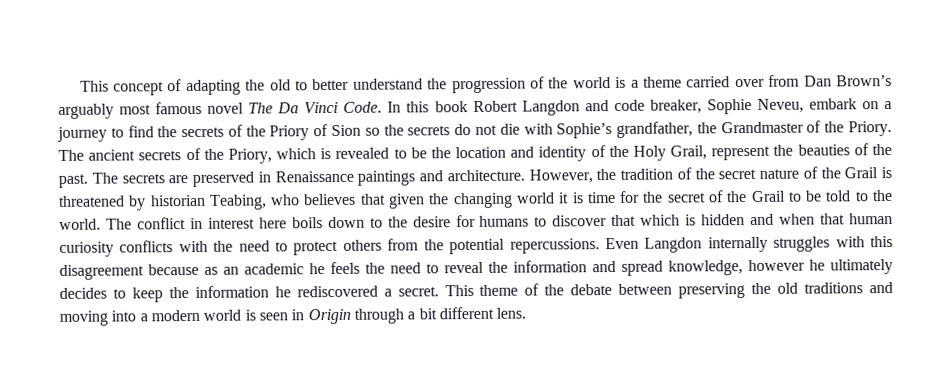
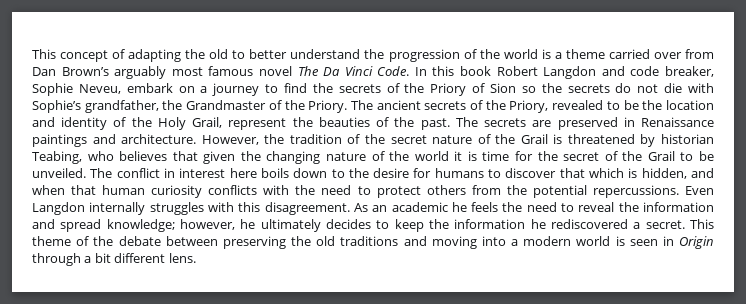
- The ancient secrets of the Priory, which is revealed to be the location and identity of the Holy Grail, represent the beauties of the past.
+ The ancient secrets of the Priory, revealed to be the location and identity of the Holy Grail, represent the beauties of the past.
- However, the tradition of the secret nature of the Grail is threatened by historian Teabing, who believes that given the changing world it is time for the secret of the Grail to be told to the world.
+ However, the tradition of the secret nature of the Grail is threatened by historian Teabing, who believes that given the changing nature of the world it is time for the secret of the Grail to be unveiled.
- The conflict in interest here boils down to the desire for humans to discover that which is hidden and when that human curiosity conflicts with the need to protect others from the potential repercussions.
+ The conflict in interest here boils down to the desire for humans to discover that which is hidden, and when that human curiosity conflicts with the need to protect others from the potential repercussions.
- Even Langdon internally struggles with this disagreement because as an academic he feels the need to reveal the information and spread knowledge, however he ultimately decides to keep the information he rediscovered a secret.
+ Even Langdon internally struggles with this disagreement. As an academic he feels the need to reveal the information and spread knowledge; however, he ultimately decides to keep the information he rediscovered a secret.

